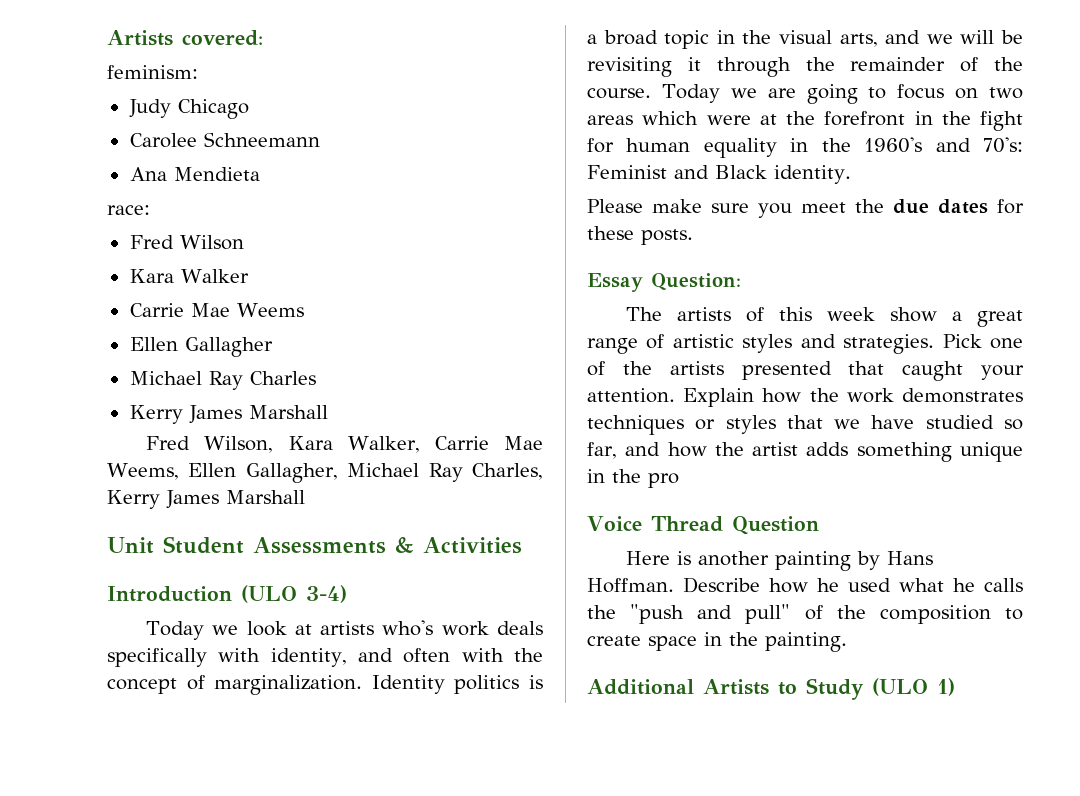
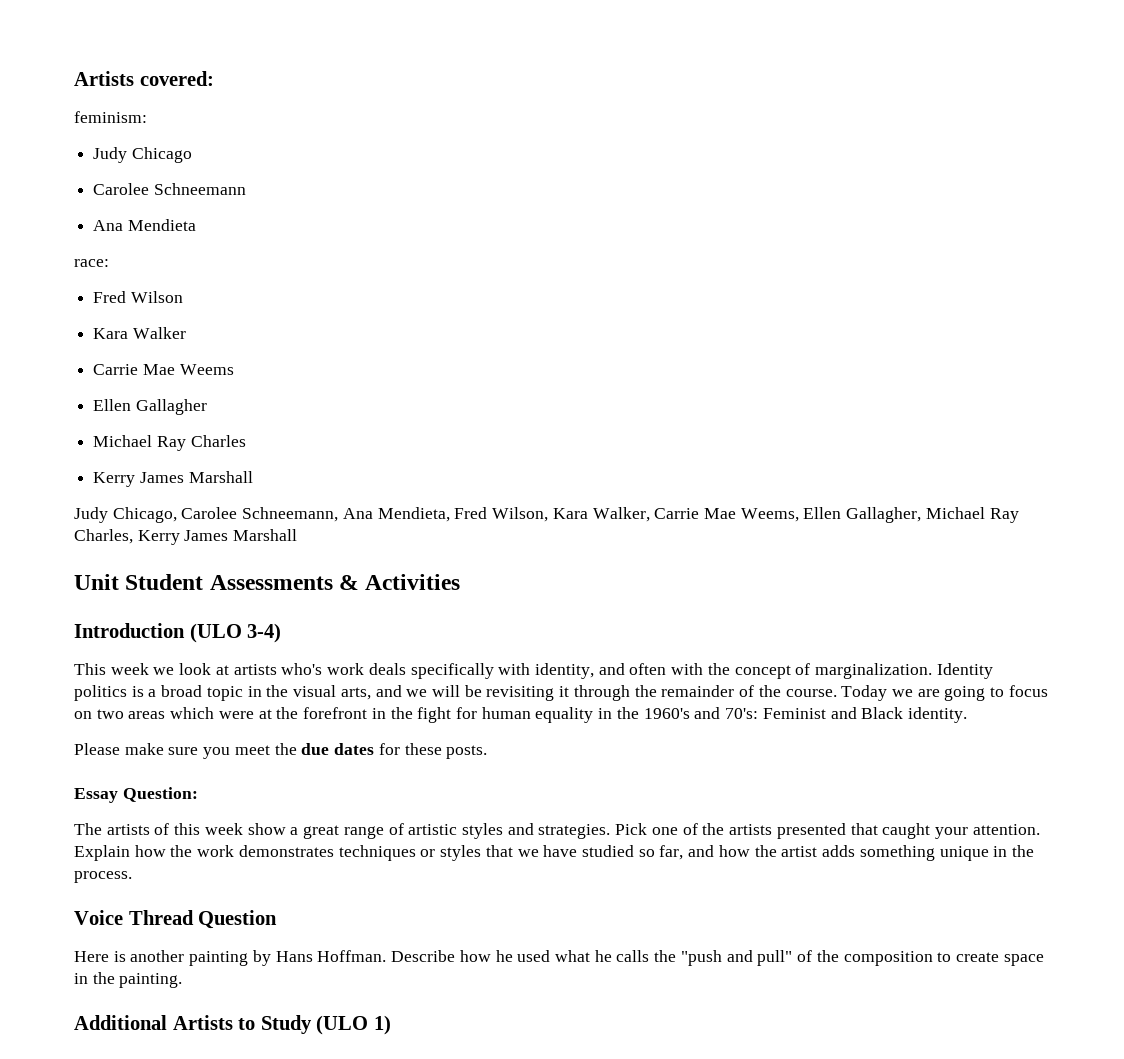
- Fred Wilson, Kara Walker, Carrie Mae Weems, Ellen Gallagher, Michael Ray Charles, Kerry James Marshall
+ Judy Chicago, Carolee Schneemann, Ana Mendieta, Fred Wilson, Kara Walker, Carrie Mae Weems, Ellen Gallagher, Michael Ray Charles, Kerry James Marshall
- Today we look at artists who's work deals specifically with identity, and often with the concept of marginalization.
+ This week we look at artists who's work deals specifically with identity, and often with the concept of marginalization.
- Explain how the work demonstrates techniques or styles that we have studied so far, and how the artist adds something unique in the pro
+ Explain how the work demonstrates techniques or styles that we have studied so far, and how the artist adds something unique in the process.

